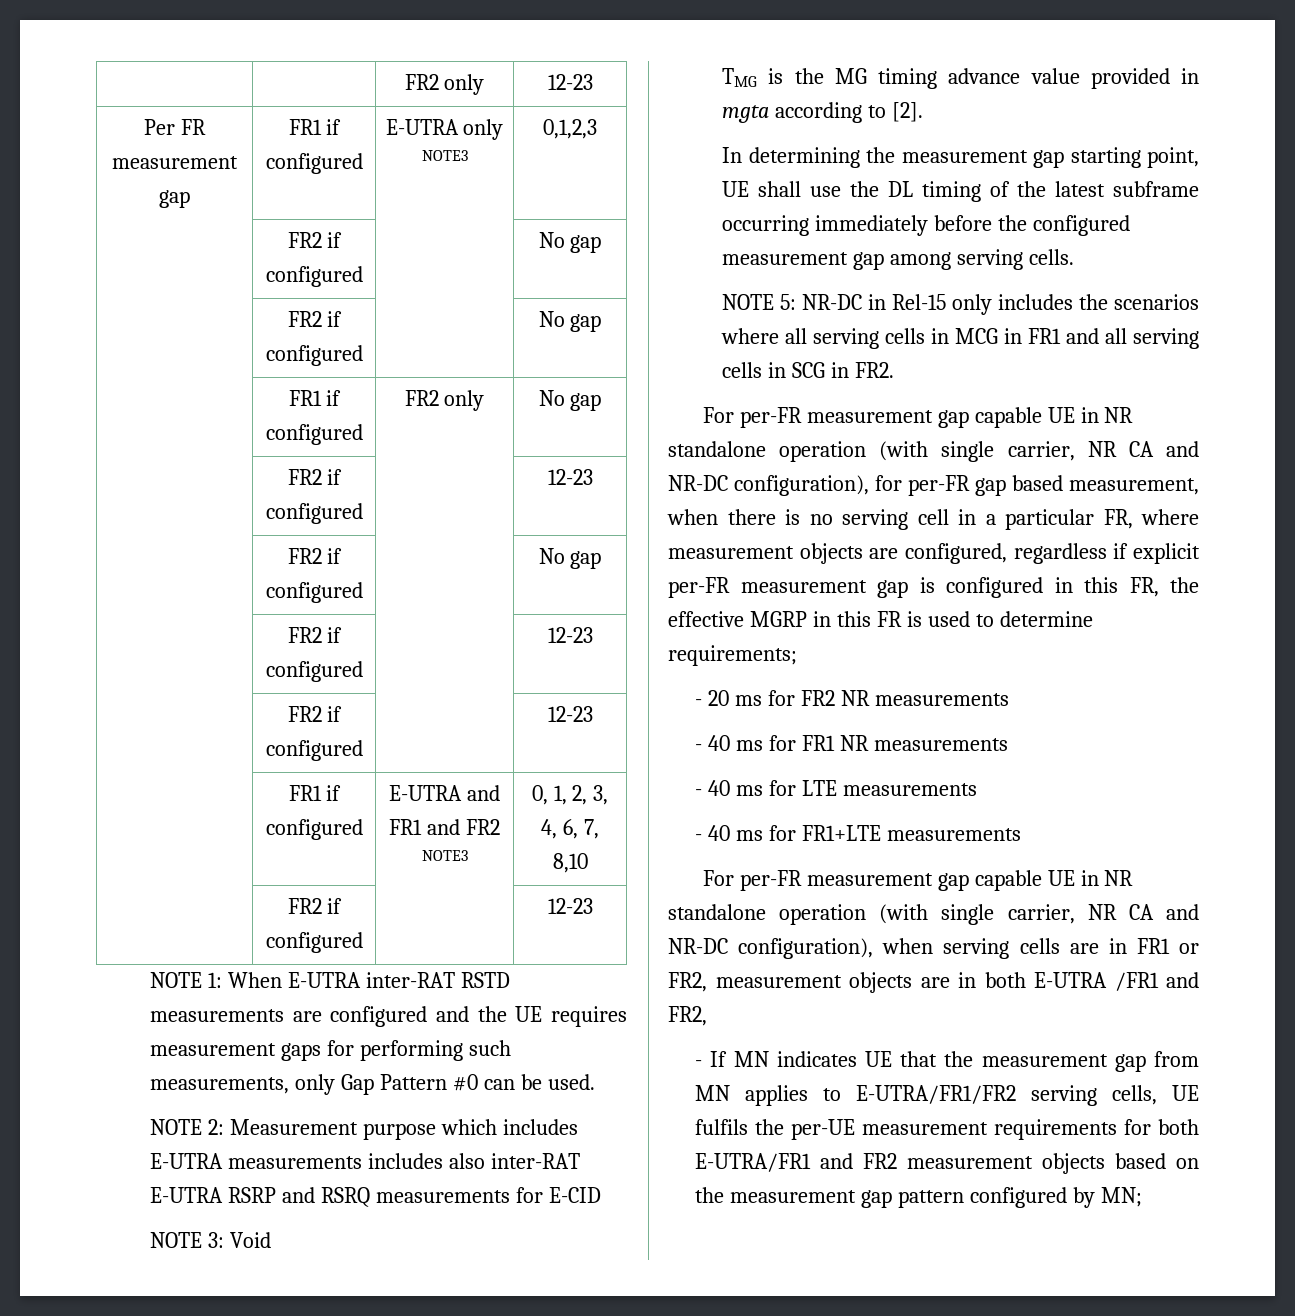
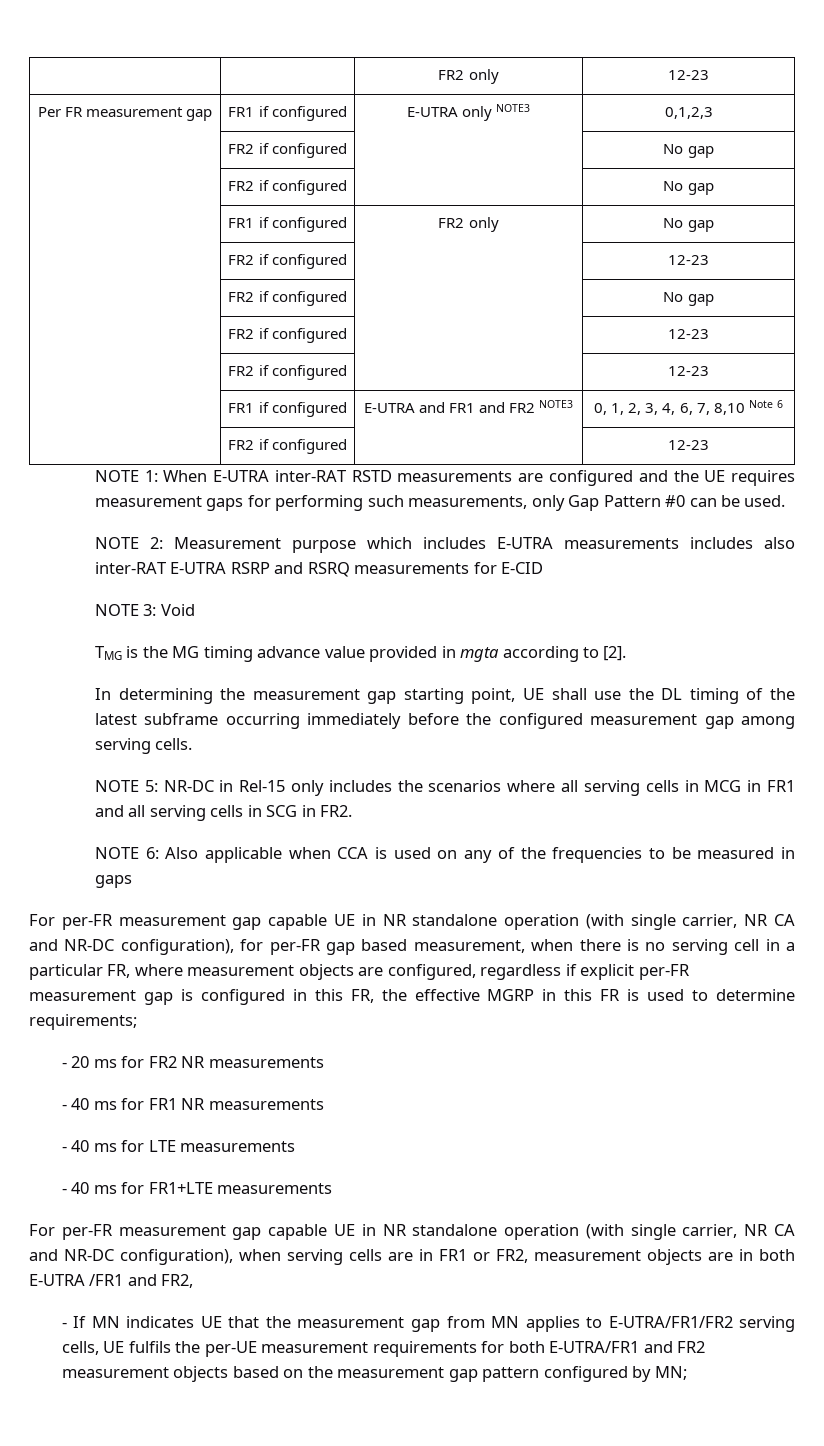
- | FR1 if configured | E-UTRA and FR1 and FR2 NOTE3 | 0, 1, 2, 3, 4, 6, 7, 8,10
+ | FR1 if configured | E-UTRA and FR1 and FR2 NOTE3 | 0, 1, 2, 3, 4, 6, 7, 8,10 Note 6
+ NOTE 6: Also applicable when CCA is used on any of the frequencies to be measured in gaps

